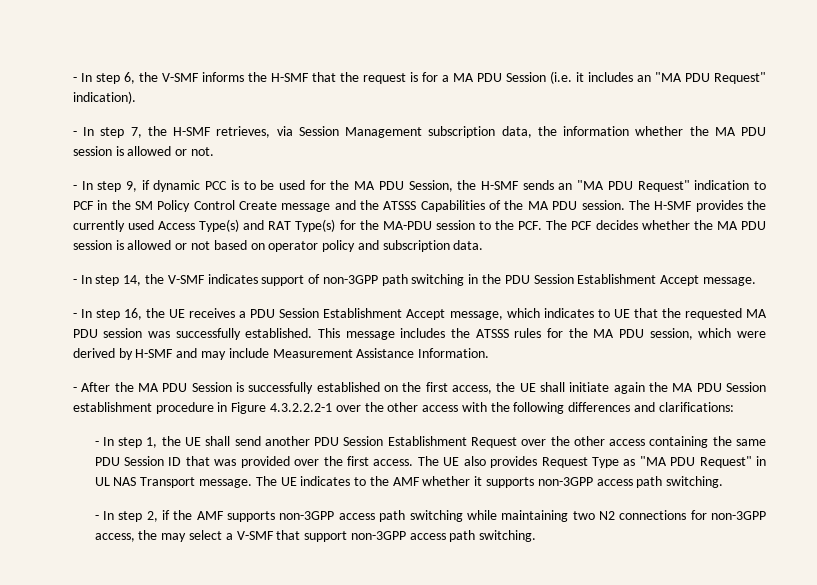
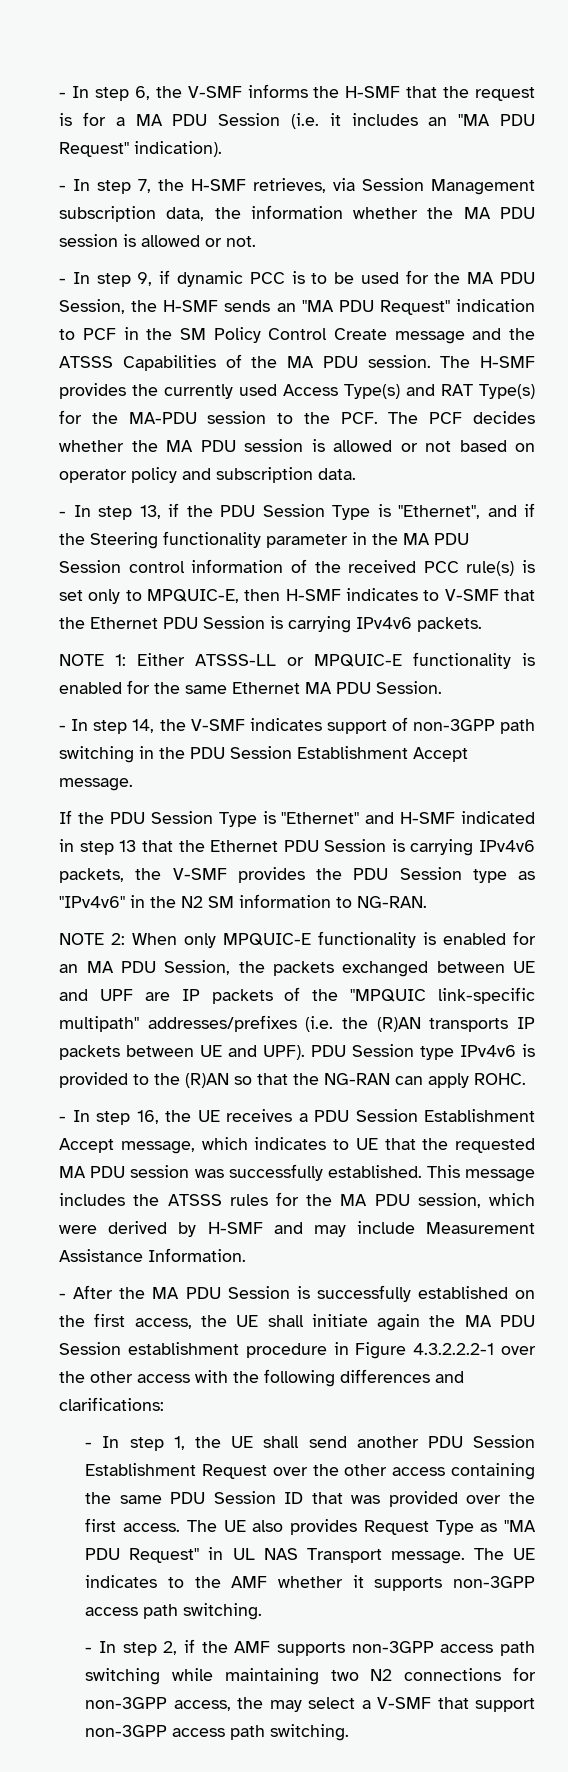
+ - In step 13, if the PDU Session Type is "Ethernet", and if the Steering functionality parameter in the MA PDU Session control information of the received PCC rule(s) is set only to MPQUIC-E, then H-SMF indicates to V-SMF that the Ethernet PDU Session is carrying IPv4v6 packets.
+ NOTE 1: Either ATSSS-LL or MPQUIC-E functionality is enabled for the same Ethernet MA PDU Session.
+ If the PDU Session Type is "Ethernet" and H-SMF indicated in step 13 that the Ethernet PDU Session is carrying IPv4v6 packets, the V-SMF provides the PDU Session type as "IPv4v6" in the N2 SM information to NG-RAN.
+ NOTE 2: When only MPQUIC-E functionality is enabled for an MA PDU Session, the packets exchanged between UE and UPF are IP packets of the "MPQUIC link-specific multipath" addresses/prefixes (i.e. the (R)AN transports IP packets between UE and UPF). PDU Session type IPv4v6 is provided to the (R)AN so that the NG-RAN can apply ROHC.

